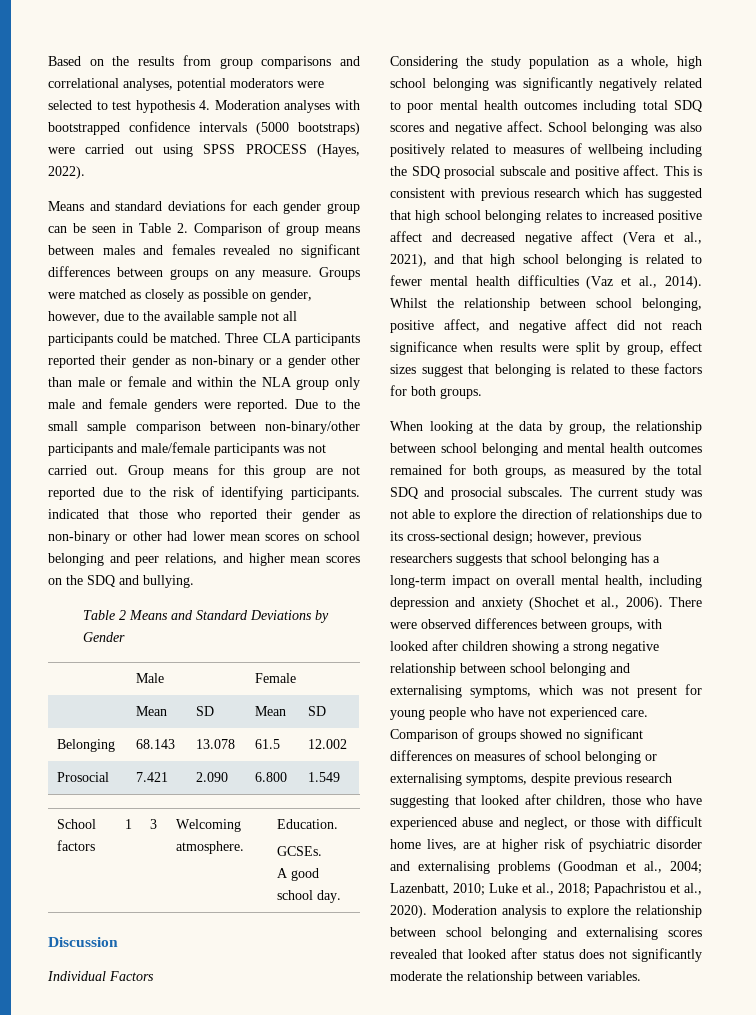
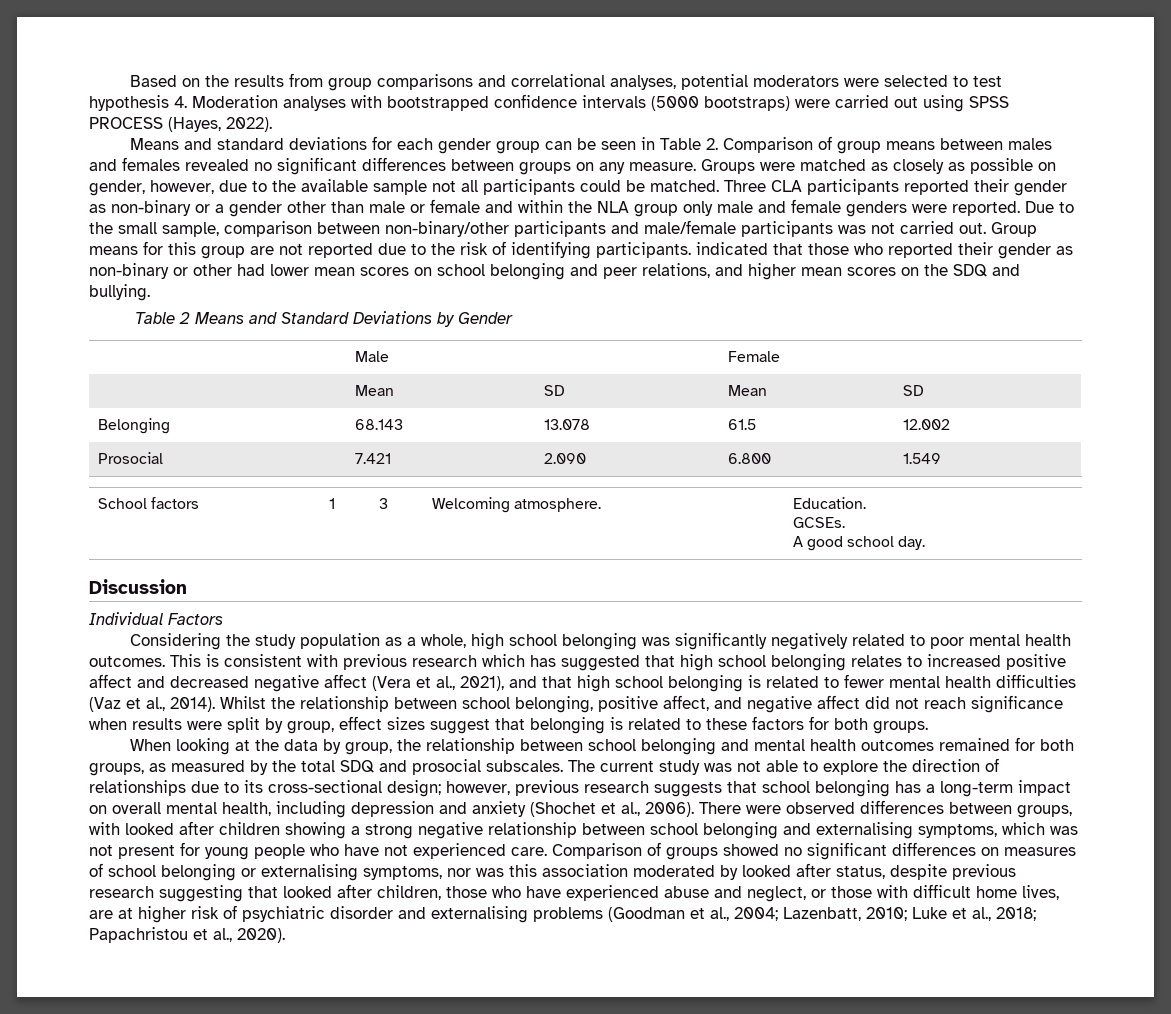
- Due to the small sample comparison between non-binary/other participants and male/female participants was not carried out.
+ Due to the small sample, comparison between non-binary/other participants and male/female participants was not carried out.
- Considering the study population as a whole, high school belonging was significantly negatively related to poor mental health outcomes including total SDQ scores and negative affect. School belonging was also positively related to measures of wellbeing including the SDQ prosocial subscale and positive affect.
+ Considering the study population as a whole, high school belonging was significantly negatively related to poor mental health outcomes.
- The current study was not able to explore the direction of relationships due to its cross-sectional design; however, previous researchers suggests that school belonging has a long-term impact on overall mental health, including depression and anxiety (Shochet et al., 2006).
+ The current study was not able to explore the direction of relationships due to its cross-sectional design; however, previous research suggests that school belonging has a long-term impact on overall mental health, including depression and anxiety (Shochet et al., 2006).
- Comparison of groups showed no significant differences on measures of school belonging or externalising symptoms, despite previous research suggesting that looked after children, those who have experienced abuse and neglect, or those with difficult home lives, are at higher risk of psychiatric disorder and externalising problems (Goodman et al., 2004; Lazenbatt, 2010; Luke et al., 2018; Papachristou et al., 2020). Moderation analysis to explore the relationship between school belonging and externalising scores revealed that looked after status does not significantly moderate the relationship between variables.
+ Comparison of groups showed no significant differences on measures of school belonging or externalising symptoms, nor was this association moderated by looked after status, despite previous research suggesting that looked after children, those who have experienced abuse and neglect, or those with difficult home lives, are at higher risk of psychiatric disorder and externalising problems (Goodman et al., 2004; Lazenbatt, 2010; Luke et al., 2018; Papachristou et al., 2020).

